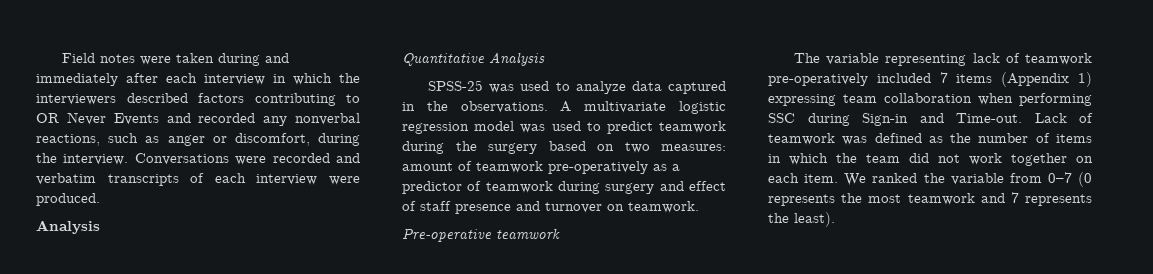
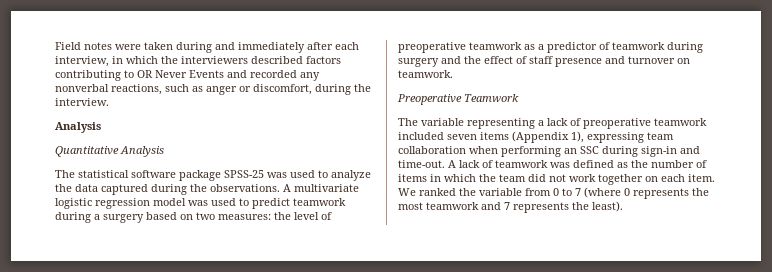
- Field notes were taken during and immediately after each interview in which the interviewers described factors contributing to OR Never Events and recorded any nonverbal reactions, such as anger or discomfort, during the interview. Conversations were recorded and verbatim transcripts of each interview were produced.
+ Field notes were taken during and immediately after each interview, in which the interviewers described factors contributing to OR Never Events and recorded any nonverbal reactions, such as anger or discomfort, during the interview.
- SPSS-25 was used to analyze data captured in the observations.
+ The statistical software package SPSS-25 was used to analyze the data captured during the observations.
- A multivariate logistic regression model was used to predict teamwork during the surgery based on two measures: amount of teamwork pre-operatively as a predictor of teamwork during surgery and effect of staff presence and turnover on teamwork.
+ A multivariate logistic regression model was used to predict teamwork during a surgery based on two measures: the level of preoperative teamwork as a predictor of teamwork during surgery and the effect of staff presence and turnover on teamwork.
- Pre-operative teamwork
+ Preoperative Teamwork
- The variable representing lack of teamwork pre-operatively included 7 items (Appendix 1) expressing team collaboration when performing SSC during Sign-in and Time-out. Lack of teamwork was defined as the number of items in which the team did not work together on each item.
+ The variable representing a lack of preoperative teamwork included seven items (Appendix 1), expressing team collaboration when performing an SSC during sign-in and time-out. A lack of teamwork was defined as the number of items in which the team did not work together on each item.
- We ranked the variable from 0–7 (0 represents the most teamwork and 7 represents the least).
+ We ranked the variable from 0 to 7 (where 0 represents the most teamwork and 7 represents the least).

